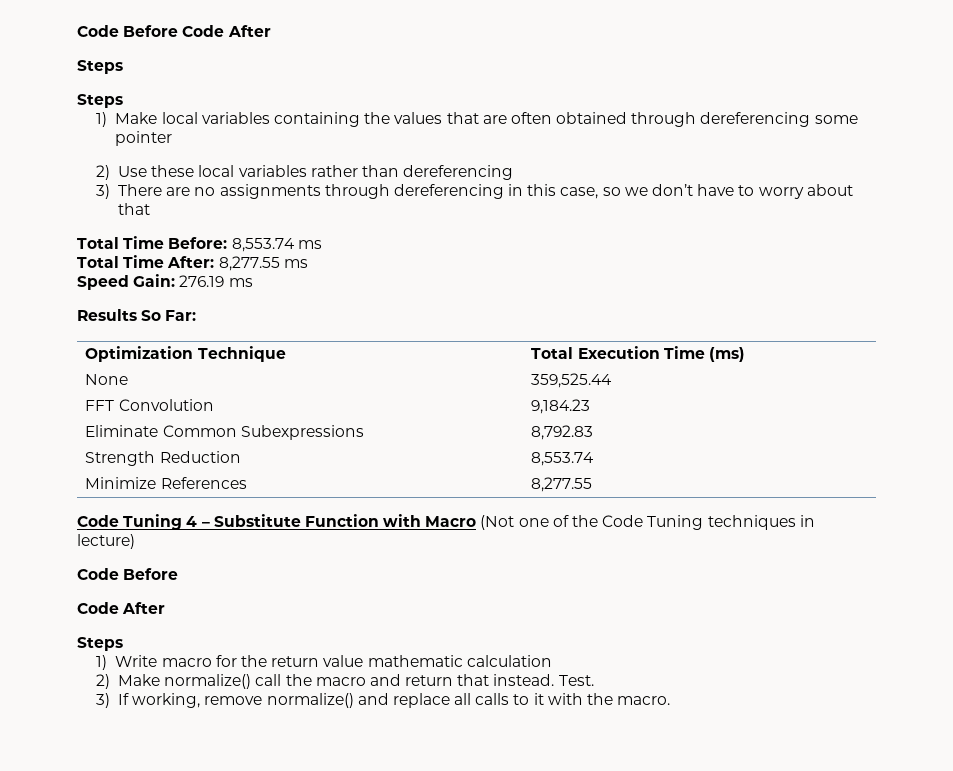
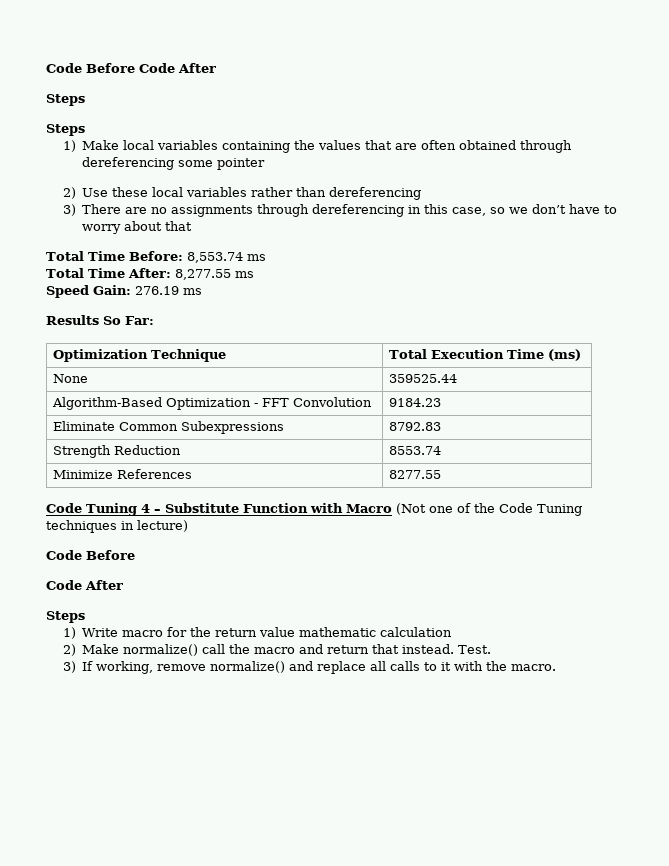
- None | 359,525.44
- FFT Convolution | 9,184.23
+ None | 359525.44
+ Algorithm-Based Optimization - FFT Convolution | 9184.23
- Eliminate Common Subexpressions | 8,792.83
+ Eliminate Common Subexpressions | 8792.83
- Strength Reduction | 8,553.74
+ Strength Reduction | 8553.74
- Minimize References | 8,277.55
+ Minimize References | 8277.55

